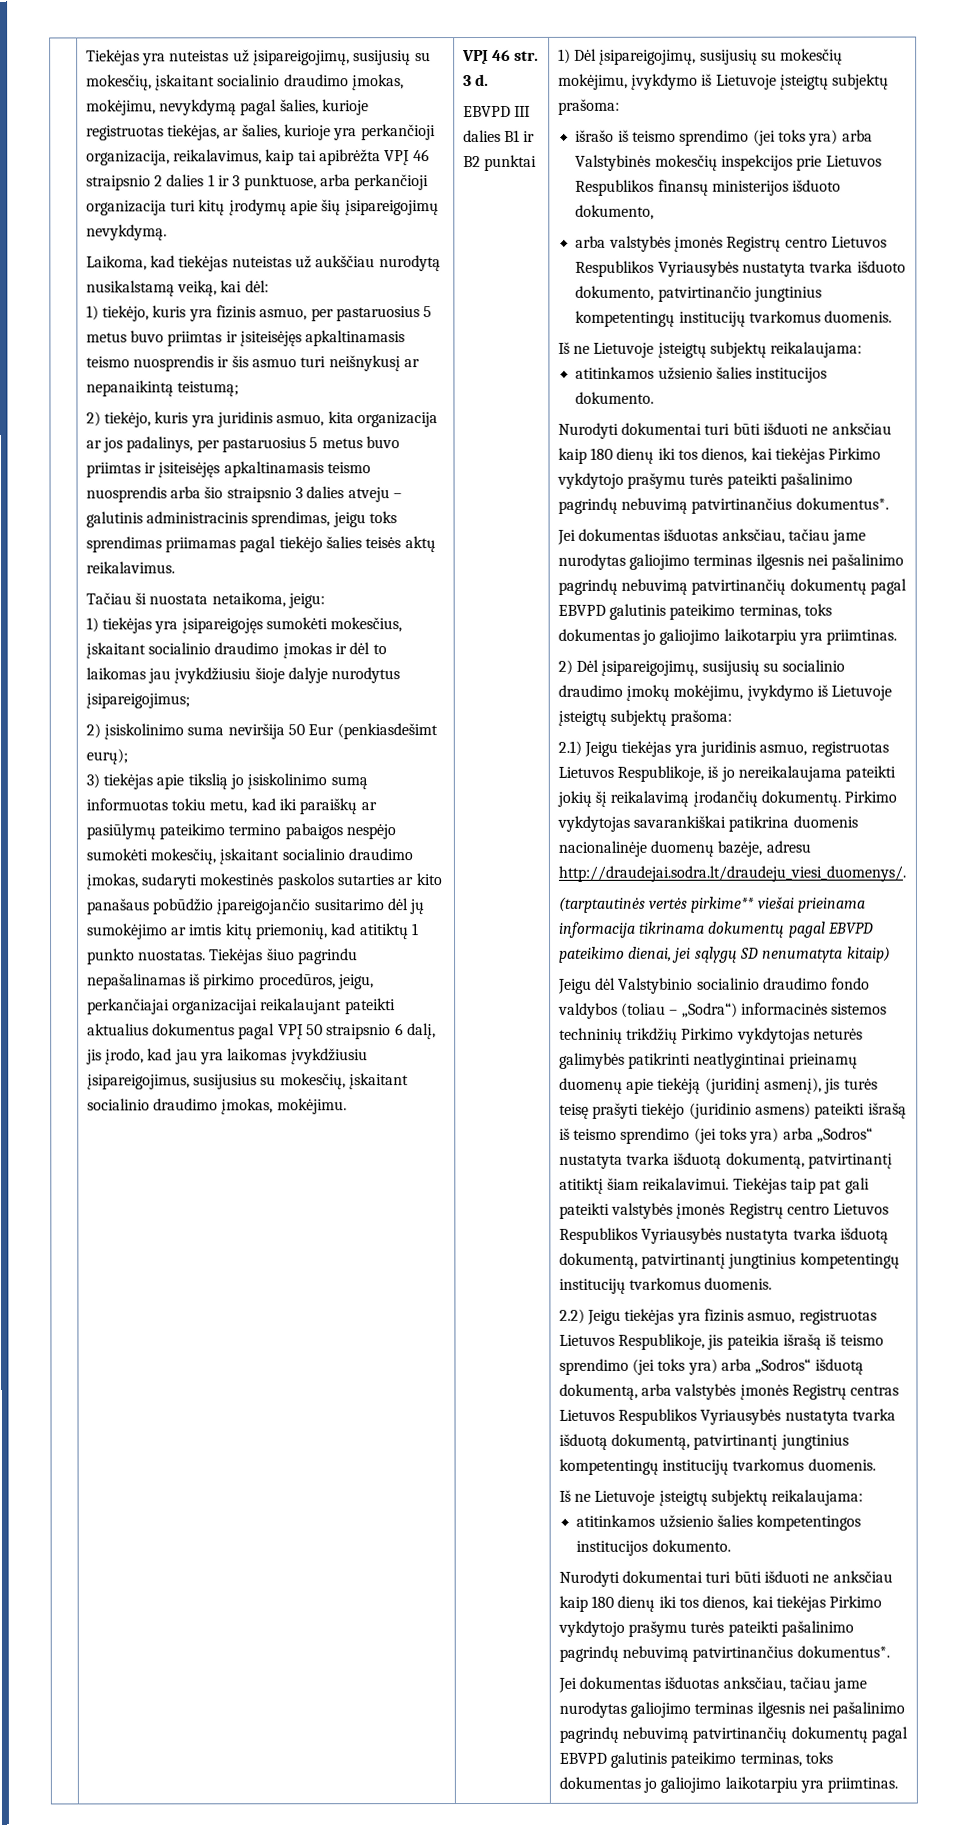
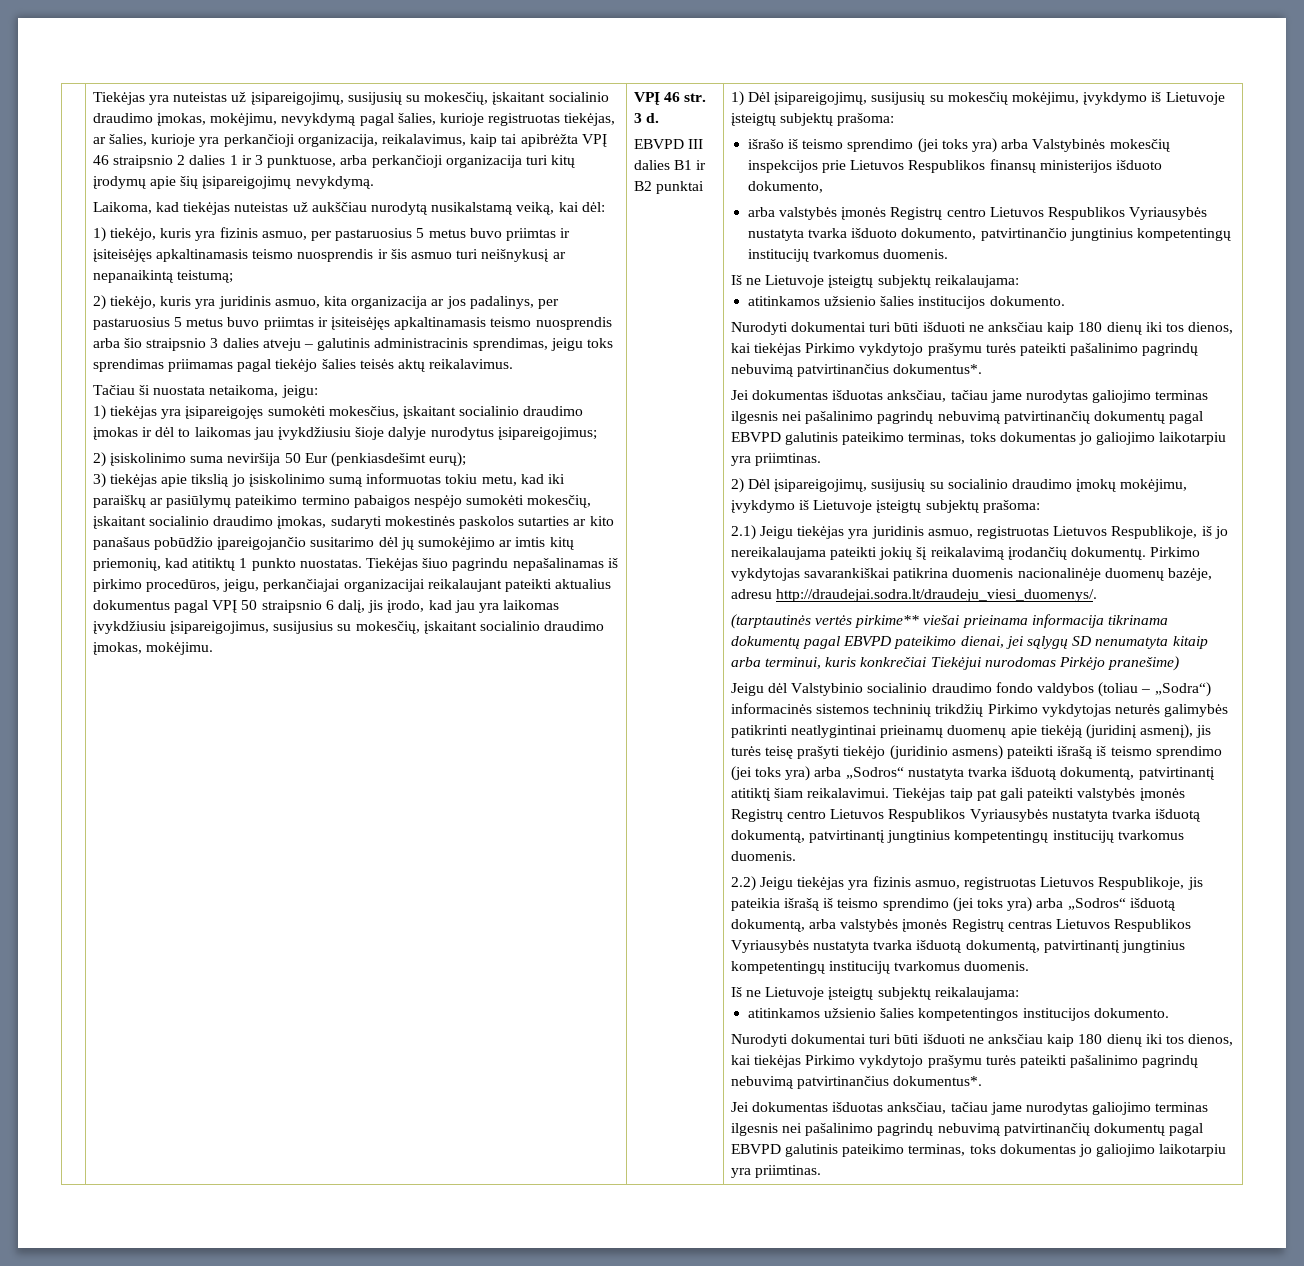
- (tarptautinės vertės pirkime** viešai prieinama informacija tikrinama dokumentų pagal EBVPD pateikimo dienai, jei sąlygų SD nenumatyta kitaip)
+ (tarptautinės vertės pirkime** viešai prieinama informacija tikrinama dokumentų pagal EBVPD pateikimo dienai, jei sąlygų SD nenumatyta kitaip arba terminui, kuris konkrečiai Tiekėjui nurodomas Pirkėjo pranešime)

